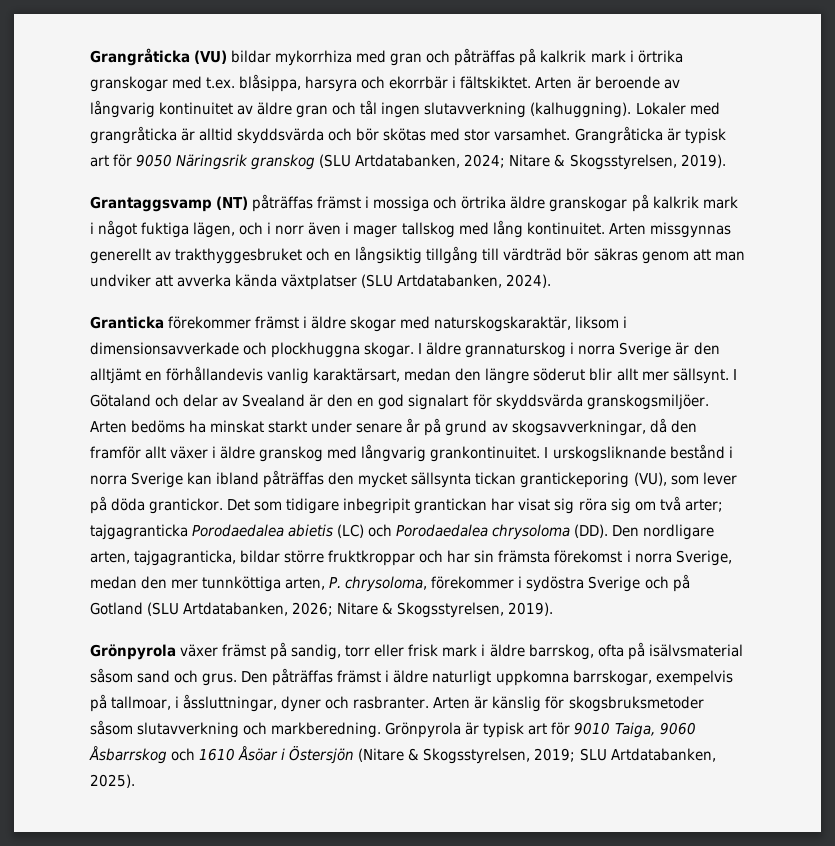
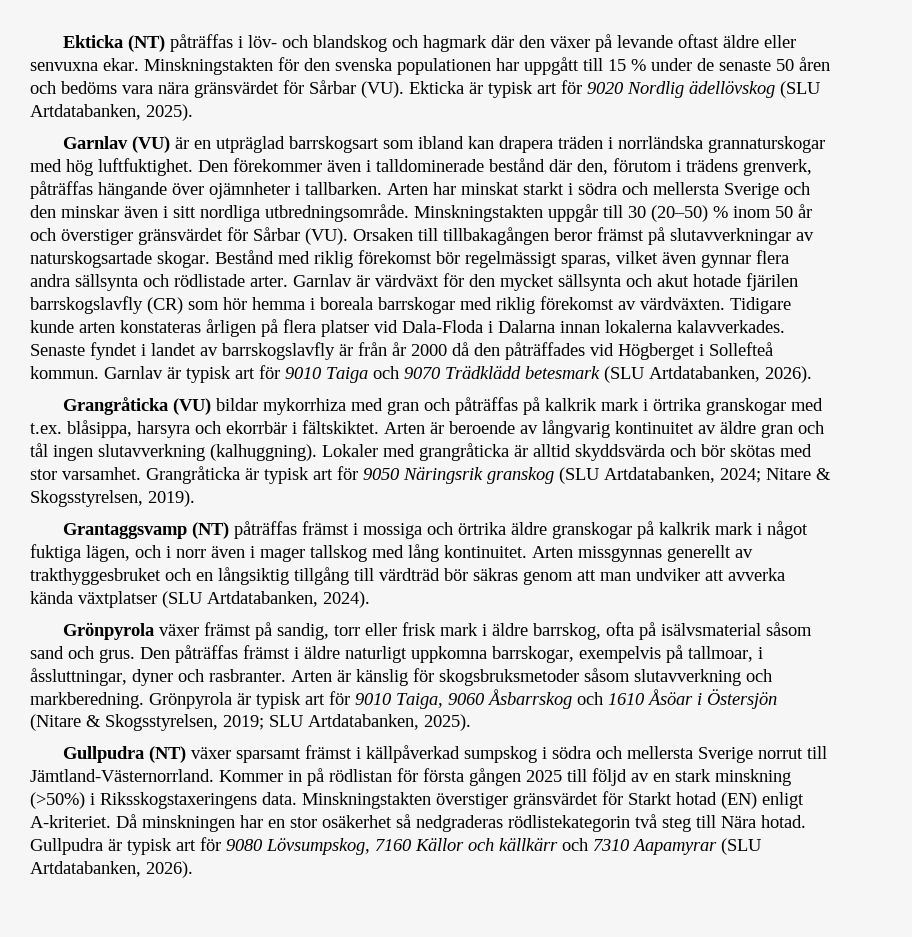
+ Ekticka (NT) påträffas i löv- och blandskog och hagmark där den växer på levande oftast äldre eller senvuxna ekar. Minskningstakten för den svenska populationen har uppgått till 15 % under de senaste 50 åren och bedöms vara nära gränsvärdet för Sårbar (VU). Ekticka är typisk art för 9020 Nordlig ädellövskog (SLU Artdatabanken, 2025).
+ Garnlav (VU) är en utpräglad barrskogsart som ibland kan drapera träden i norrländska grannaturskogar med hög luftfuktighet. Den förekommer även i talldominerade bestånd där den, förutom i trädens grenverk, påträffas hängande över ojämnheter i tallbarken. Arten har minskat starkt i södra och mellersta Sverige och den minskar även i sitt nordliga utbredningsområde. Minskningstakten uppgår till 30 (20–50) % inom 50 år och överstiger gränsvärdet för Sårbar (VU). Orsaken till tillbakagången beror främst på slutavverkningar av naturskogsartade skogar. Bestånd med riklig förekomst bör regelmässigt sparas, vilket även gynnar flera andra sällsynta och rödlistade arter. Garnlav är värdväxt för den mycket sällsynta och akut hotade fjärilen barrskogslavfly (CR) som hör hemma i boreala barrskogar med riklig förekomst av värdväxten. Tidigare kunde arten konstateras årligen på flera platser vid Dala-Floda i Dalarna innan lokalerna kalavverkades. Senaste fyndet i landet av barrskogslavfly är från år 2000 då den påträffades vid Högberget i Sollefteå kommun. Garnlav är typisk art för 9010 Taiga och 9070 Trädklädd betesmark (SLU Artdatabanken, 2026).
- Granticka förekommer främst i äldre skogar med naturskogskaraktär, liksom i dimensionsavverkade och plockhuggna skogar. I äldre grannaturskog i norra Sverige är den alltjämt en förhållandevis vanlig karaktärsart, medan den längre söderut blir allt mer sällsynt. I Götaland och delar av Svealand är den en god signalart för skyddsvärda granskogsmiljöer. Arten bedöms ha minskat starkt under senare år på grund av skogsavverkningar, då den framför allt växer i äldre granskog med långvarig grankontinuitet. I urskogsliknande bestånd i norra Sverige kan ibland påträffas den mycket sällsynta tickan grantickeporing (VU), som lever på döda grantickor. Det som tidigare inbegripit grantickan har visat sig röra sig om två arter; tajgagranticka Porodaedalea abietis (LC) och Porodaedalea chrysoloma (DD). Den nordligare arten, tajgagranticka, bildar större fruktkroppar och har sin främsta förekomst i norra Sverige, medan den mer tunnköttiga arten, P. chrysoloma, förekommer i sydöstra Sverige och på Gotland (SLU Artdatabanken, 2026; Nitare & Skogsstyrelsen, 2019).
+ Gullpudra (NT) växer sparsamt främst i källpåverkad sumpskog i södra och mellersta Sverige norrut till Jämtland-Västernorrland. Kommer in på rödlistan för första gången 2025 till följd av en stark minskning (>50%) i Riksskogstaxeringens data. Minskningstakten överstiger gränsvärdet för Starkt hotad (EN) enligt A-kriteriet. Då minskningen har en stor osäkerhet så nedgraderas rödlistekategorin två steg till Nära hotad. Gullpudra är typisk art för 9080 Lövsumpskog, 7160 Källor och källkärr och 7310 Aapamyrar (SLU Artdatabanken, 2026).

